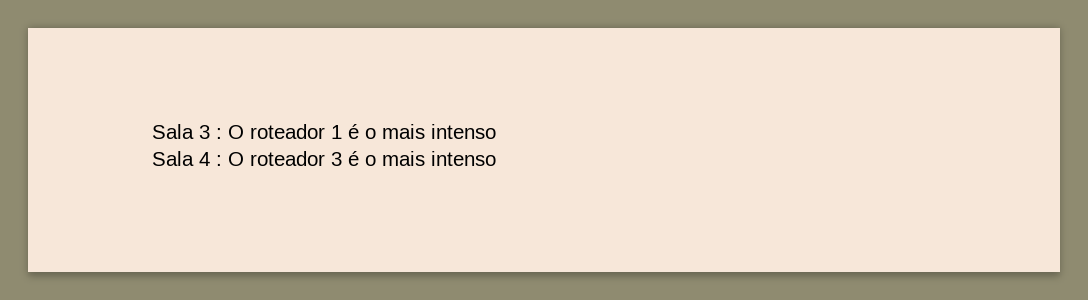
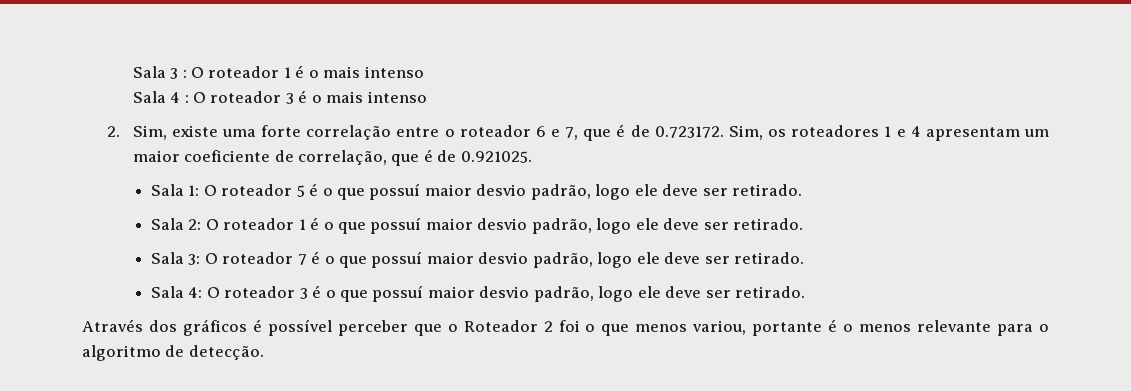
+ 2. Sim, existe uma forte correlação entre o roteador 6 e 7, que é de 0.723172. Sim, os roteadores 1 e 4 apresentam um maior coeficiente de correlação, que é de 0.921025.
+ Sala 1: O roteador 5 é o que possuí maior desvio padrão, logo ele deve ser retirado.
+ Sala 2: O roteador 1 é o que possuí maior desvio padrão, logo ele deve ser retirado.
+ Sala 3: O roteador 7 é o que possuí maior desvio padrão, logo ele deve ser retirado.
+ Sala 4: O roteador 3 é o que possuí maior desvio padrão, logo ele deve ser retirado.
+ Através dos gráficos é possível perceber que o Roteador 2 foi o que menos variou, portante é o menos relevante para o algoritmo de detecção.

